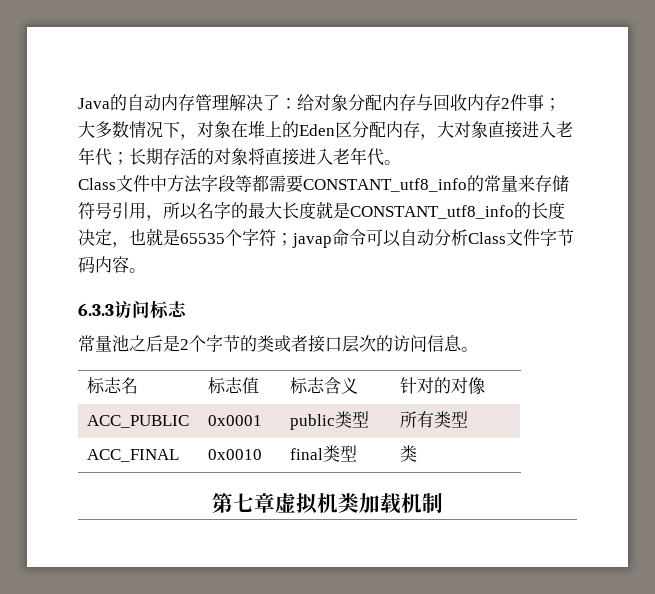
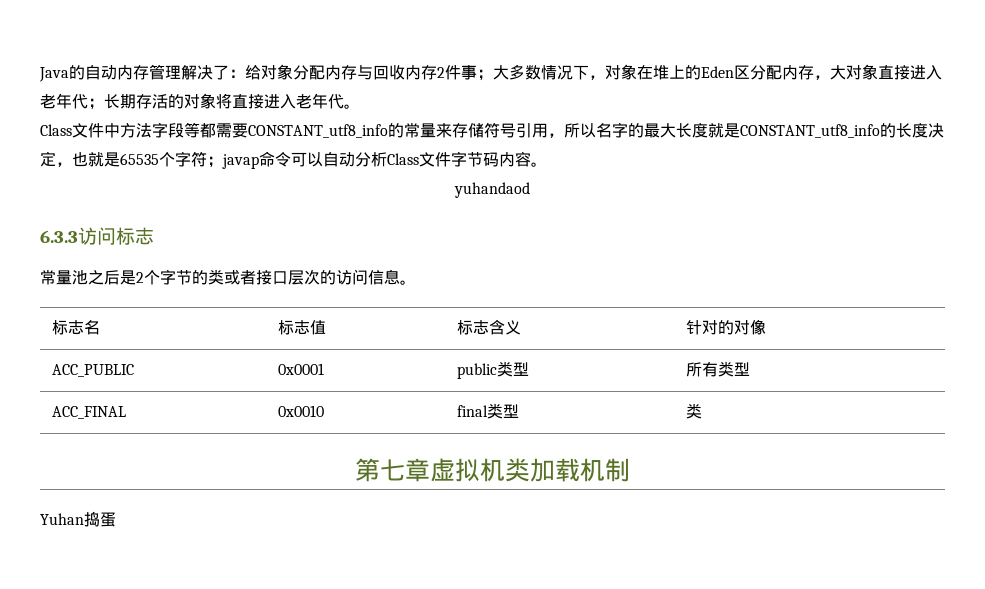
+ yuhandaod
+ Yuhan捣蛋

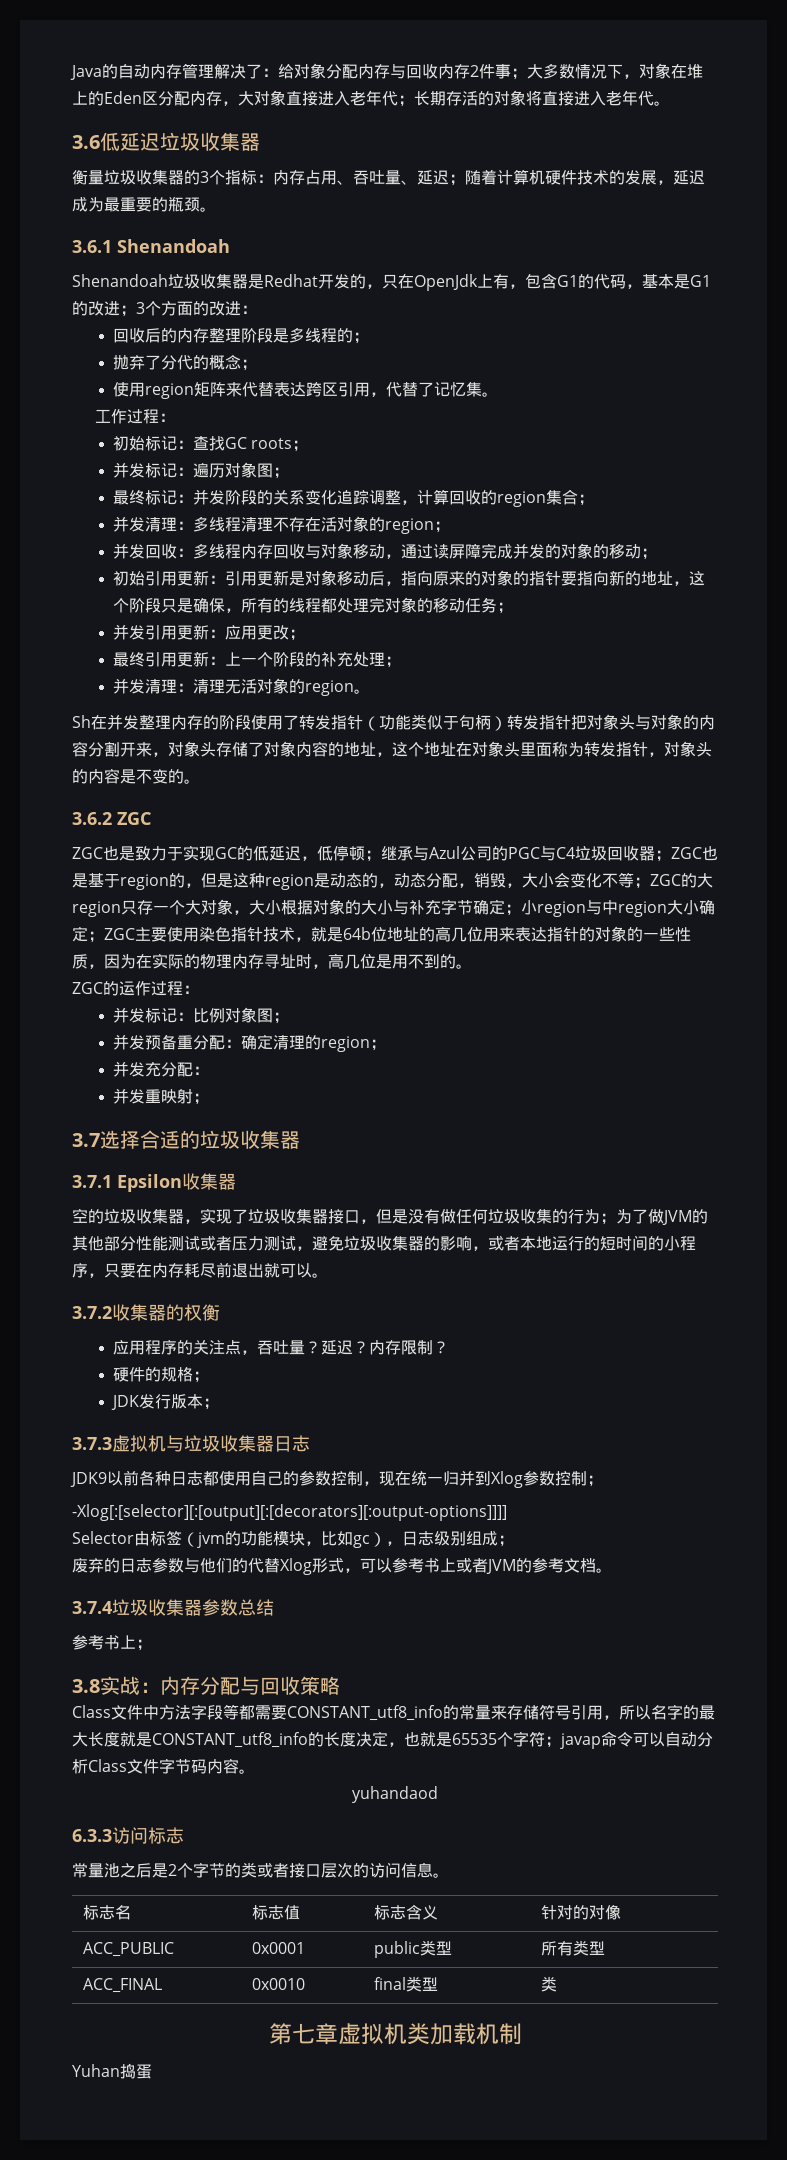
+ 3.6低延迟垃圾收集器
+ 衡量垃圾收集器的3个指标：内存占用、吞吐量、延迟；随着计算机硬件技术的发展，延迟成为最重要的瓶颈。
+ 3.6.1 Shenandoah
+ Shenandoah垃圾收集器是Redhat开发的，只在OpenJdk上有，包含G1的代码，基本是G1的改进；3个方面的改进：
+ 回收后的内存整理阶段是多线程的；
+ 抛弃了分代的概念；
+ 使用region矩阵来代替表达跨区引用，代替了记忆集。
+ 工作过程：
+ 初始标记：查找GC roots；
+ 并发标记：遍历对象图；
+ 最终标记：并发阶段的关系变化追踪调整，计算回收的region集合；
+ 并发清理：多线程清理不存在活对象的region；
+ 并发回收：多线程内存回收与对象移动，通过读屏障完成并发的对象的移动；
+ 初始引用更新：引用更新是对象移动后，指向原来的对象的指针要指向新的地址，这个阶段只是确保，所有的线程都处理完对象的移动任务；
+ 并发引用更新：应用更改；
+ 最终引用更新：上一个阶段的补充处理；
+ 并发清理：清理无活对象的region。
+ Sh在并发整理内存的阶段使用了转发指针（功能类似于句柄）转发指针把对象头与对象的内容分割开来，对象头存储了对象内容的地址，这个地址在对象头里面称为转发指针，对象头的内容是不变的。
+ 3.6.2 ZGC
+ ZGC也是致力于实现GC的低延迟，低停顿；继承与Azul公司的PGC与C4垃圾回收器；ZGC也是基于region的，但是这种region是动态的，动态分配，销毁，大小会变化不等；ZGC的大region只存一个大对象，大小根据对象的大小与补充字节确定；小region与中region大小确定；ZGC主要使用染色指针技术，就是64b位地址的高几位用来表达指针的对象的一些性质，因为在实际的物理内存寻址时，高几位是用不到的。
+ ZGC的运作过程：
+ 并发标记：比例对象图；
+ 并发预备重分配：确定清理的region；
+ 并发充分配：
+ 并发重映射；
+ 3.7选择合适的垃圾收集器
+ 3.7.1 Epsilon收集器
+ 空的垃圾收集器，实现了垃圾收集器接口，但是没有做任何垃圾收集的行为；为了做JVM的其他部分性能测试或者压力测试，避免垃圾收集器的影响，或者本地运行的短时间的小程序，只要在内存耗尽前退出就可以。
+ 3.7.2收集器的权衡
+ 应用程序的关注点，吞吐量？延迟？内存限制？
+ 硬件的规格；
+ JDK发行版本；
+ 3.7.3虚拟机与垃圾收集器日志
+ JDK9以前各种日志都使用自己的参数控制，现在统一归并到Xlog参数控制；
+ -Xlog[:[selector][:[output][:[decorators][:output-options]]]]
+ Selector由标签（jvm的功能模块，比如gc），日志级别组成；
+ 废弃的日志参数与他们的代替Xlog形式，可以参考书上或者JVM的参考文档。
+ 3.7.4垃圾收集器参数总结
+ 参考书上；
+ 3.8实战：内存分配与回收策略

